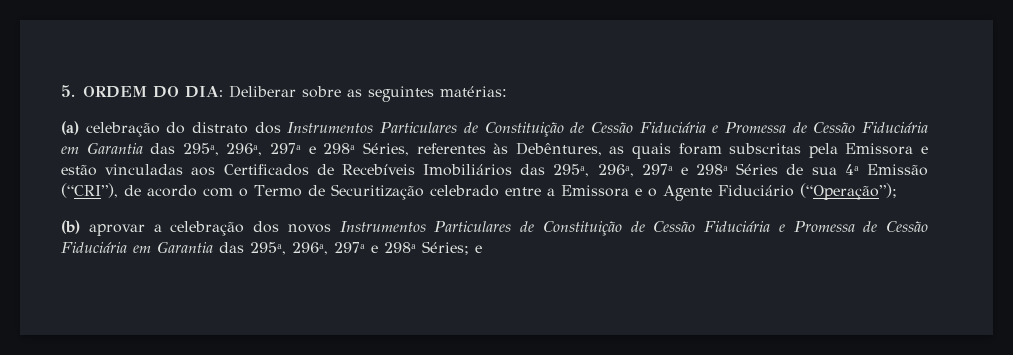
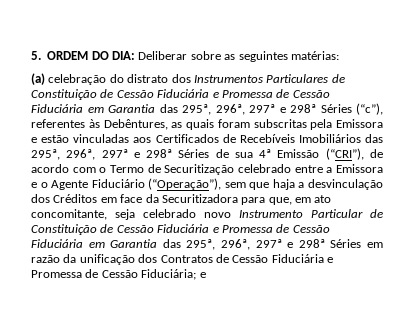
- (a) celebração do distrato dos Instrumentos Particulares de Constituição de Cessão Fiduciária e Promessa de Cessão Fiduciária em Garantia das 295ª, 296ª, 297ª e 298ª Séries, referentes às Debêntures, as quais foram subscritas pela Emissora e estão vinculadas aos Certificados de Recebíveis Imobiliários das 295ª, 296ª, 297ª e 298ª Séries de sua 4ª Emissão (“CRI”), de acordo com o Termo de Securitização celebrado entre a Emissora e o Agente Fiduciário (“Operação”);
- (b) aprovar a celebração dos novos Instrumentos Particulares de Constituição de Cessão Fiduciária e Promessa de Cessão Fiduciária em Garantia das 295ª, 296ª, 297ª e 298ª Séries;
+ (a) celebração do distrato dos Instrumentos Particulares de Constituição de Cessão Fiduciária e Promessa de Cessão Fiduciária em Garantia das 295ª, 296ª, 297ª e 298ª Séries (“c”), referentes às Debêntures, as quais foram subscritas pela Emissora e estão vinculadas aos Certificados de Recebíveis Imobiliários das 295ª, 296ª, 297ª e 298ª Séries de sua 4ª Emissão (“CRI”), de acordo com o Termo de Securitização celebrado entre a Emissora e o Agente Fiduciário (“Operação”), sem que haja a desvinculação dos Créditos em face da Securitizadora para que, em ato concomitante, seja celebrado novo Instrumento Particular de Constituição de Cessão Fiduciária e Promessa de Cessão Fiduciária em Garantia das 295ª, 296ª, 297ª e 298ª Séries em razão da unificação dos Contratos de Cessão Fiduciária e Promessa de Cessão Fiduciária;

